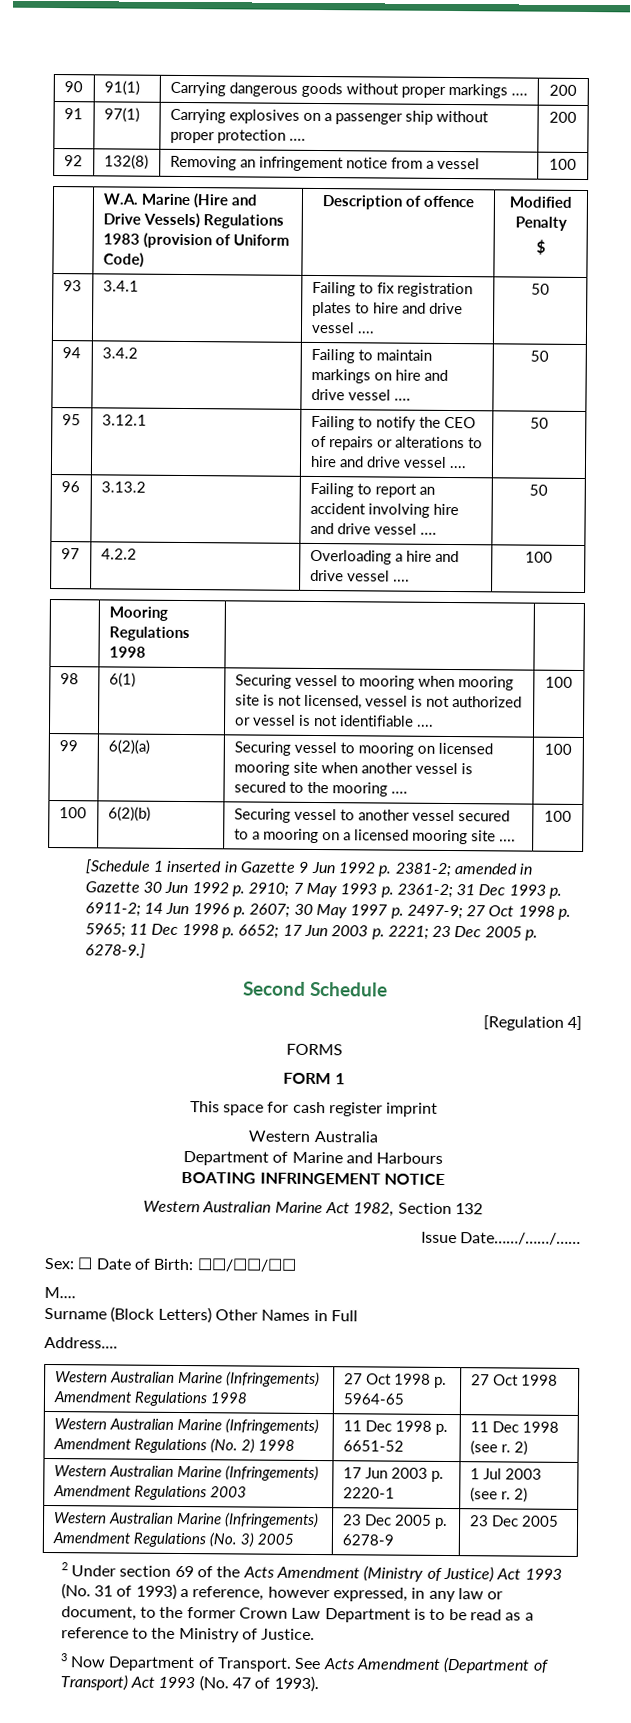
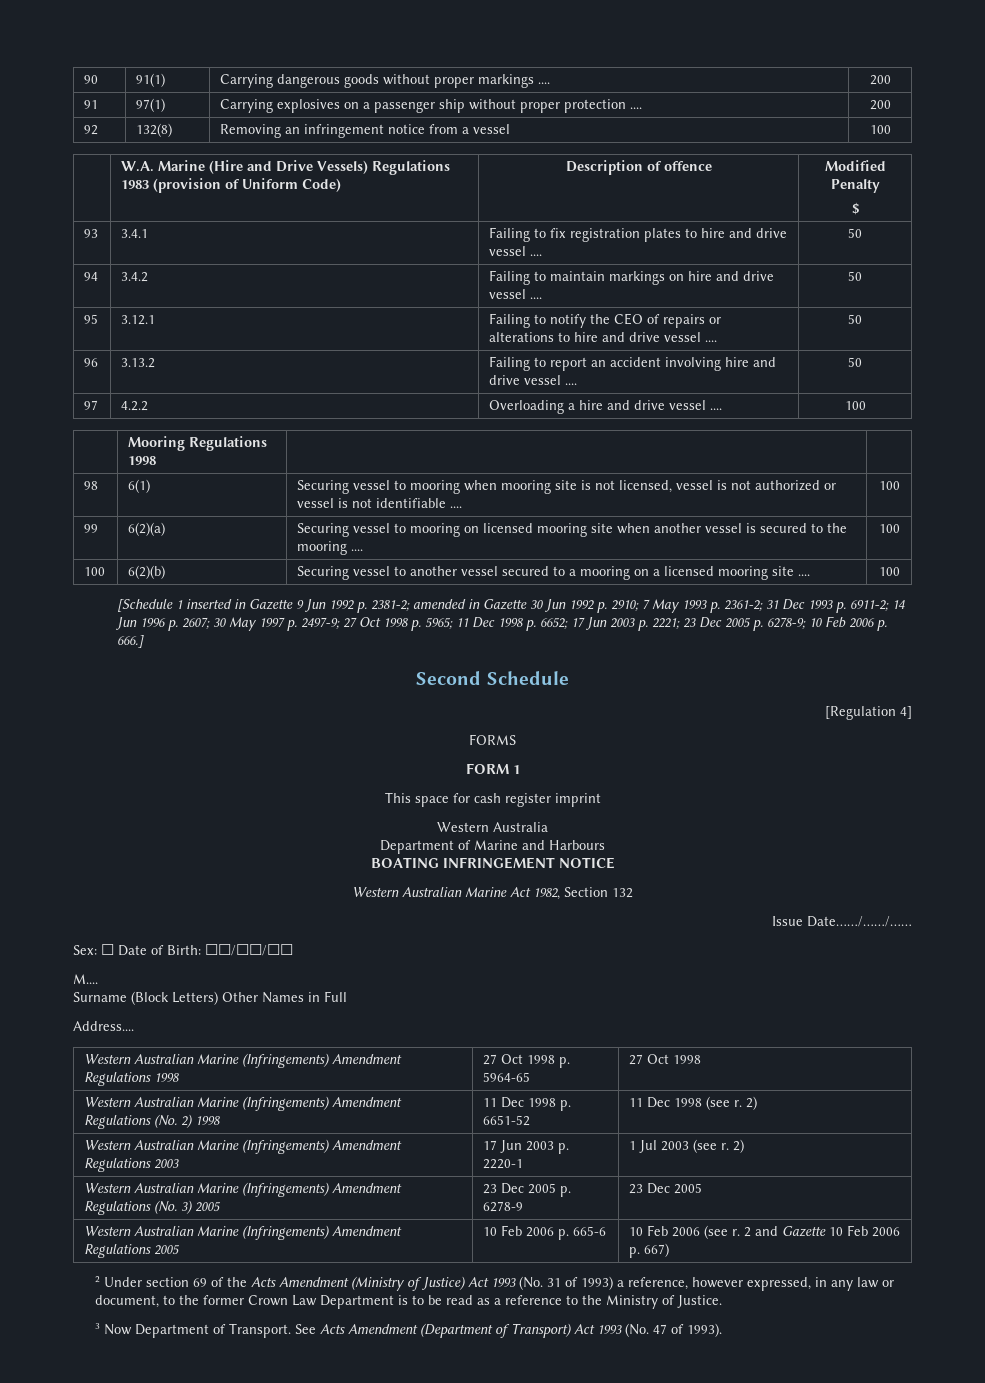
- [Schedule 1 inserted in Gazette 9 Jun 1992 p. 2381-2; amended in Gazette 30 Jun 1992 p. 2910; 7 May 1993 p. 2361-2; 31 Dec 1993 p. 6911-2; 14 Jun 1996 p. 2607; 30 May 1997 p. 2497-9; 27 Oct 1998 p. 5965; 11 Dec 1998 p. 6652; 17 Jun 2003 p. 2221; 23 Dec 2005 p. 6278-9.]
+ [Schedule 1 inserted in Gazette 9 Jun 1992 p. 2381-2; amended in Gazette 30 Jun 1992 p. 2910; 7 May 1993 p. 2361-2; 31 Dec 1993 p. 6911-2; 14 Jun 1996 p. 2607; 30 May 1997 p. 2497-9; 27 Oct 1998 p. 5965; 11 Dec 1998 p. 6652; 17 Jun 2003 p. 2221; 23 Dec 2005 p. 6278-9; 10 Feb 2006 p. 666.]
+ Western Australian Marine (Infringements) Amendment Regulations 2005 | 10 Feb 2006 p. 665-6 | 10 Feb 2006 (see r. 2 and Gazette 10 Feb 2006 p. 667)

